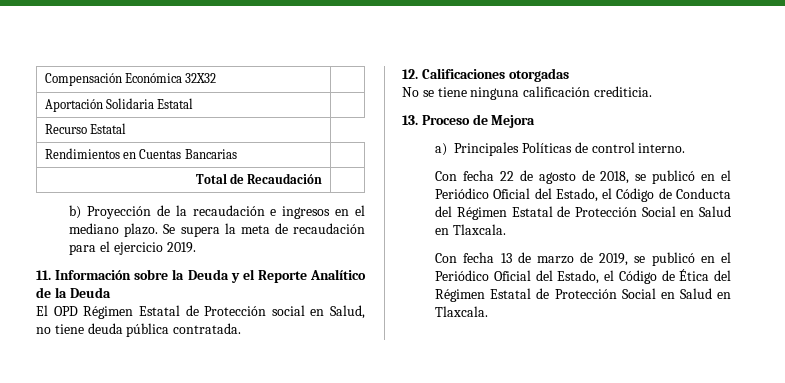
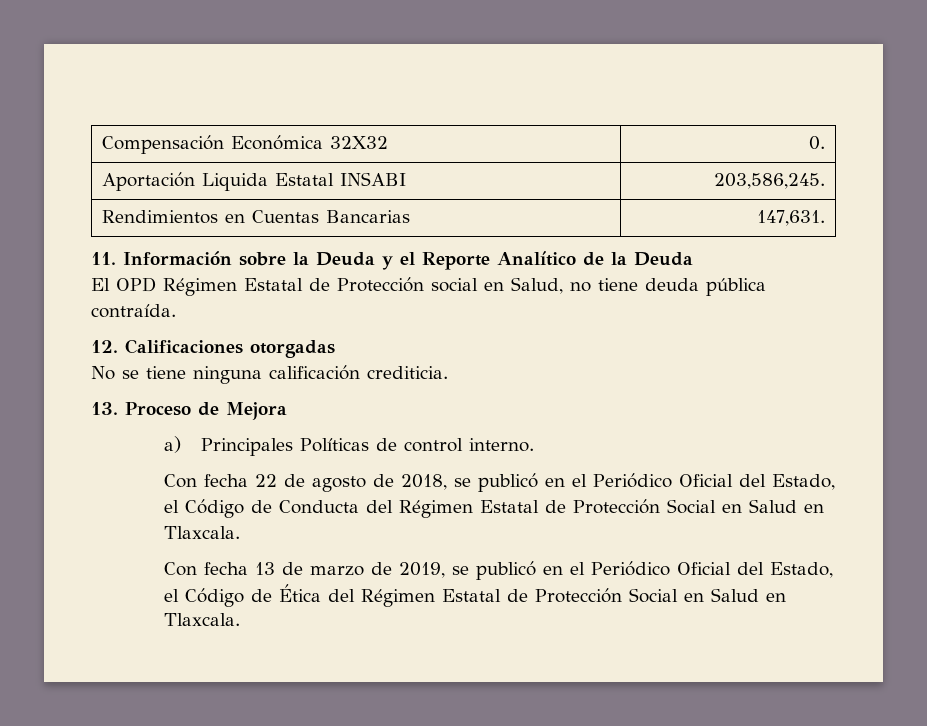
- Compensación Económica 32X32 |
+ Compensación Económica 32X32 | 0.
- Aportación Solidaria Estatal |
- Recurso Estatal
+ Aportación Liquida Estatal INSABI | 203,586,245.
- Rendimientos en Cuentas Bancarias |
- Total de Recaudación |
- b) Proyección de la recaudación e ingresos en el mediano plazo. Se supera la meta de recaudación para el ejercicio 2019.
+ Rendimientos en Cuentas Bancarias | 147,631.
- El OPD Régimen Estatal de Protección social en Salud, no tiene deuda pública contratada.
+ El OPD Régimen Estatal de Protección social en Salud, no tiene deuda pública contraída.

